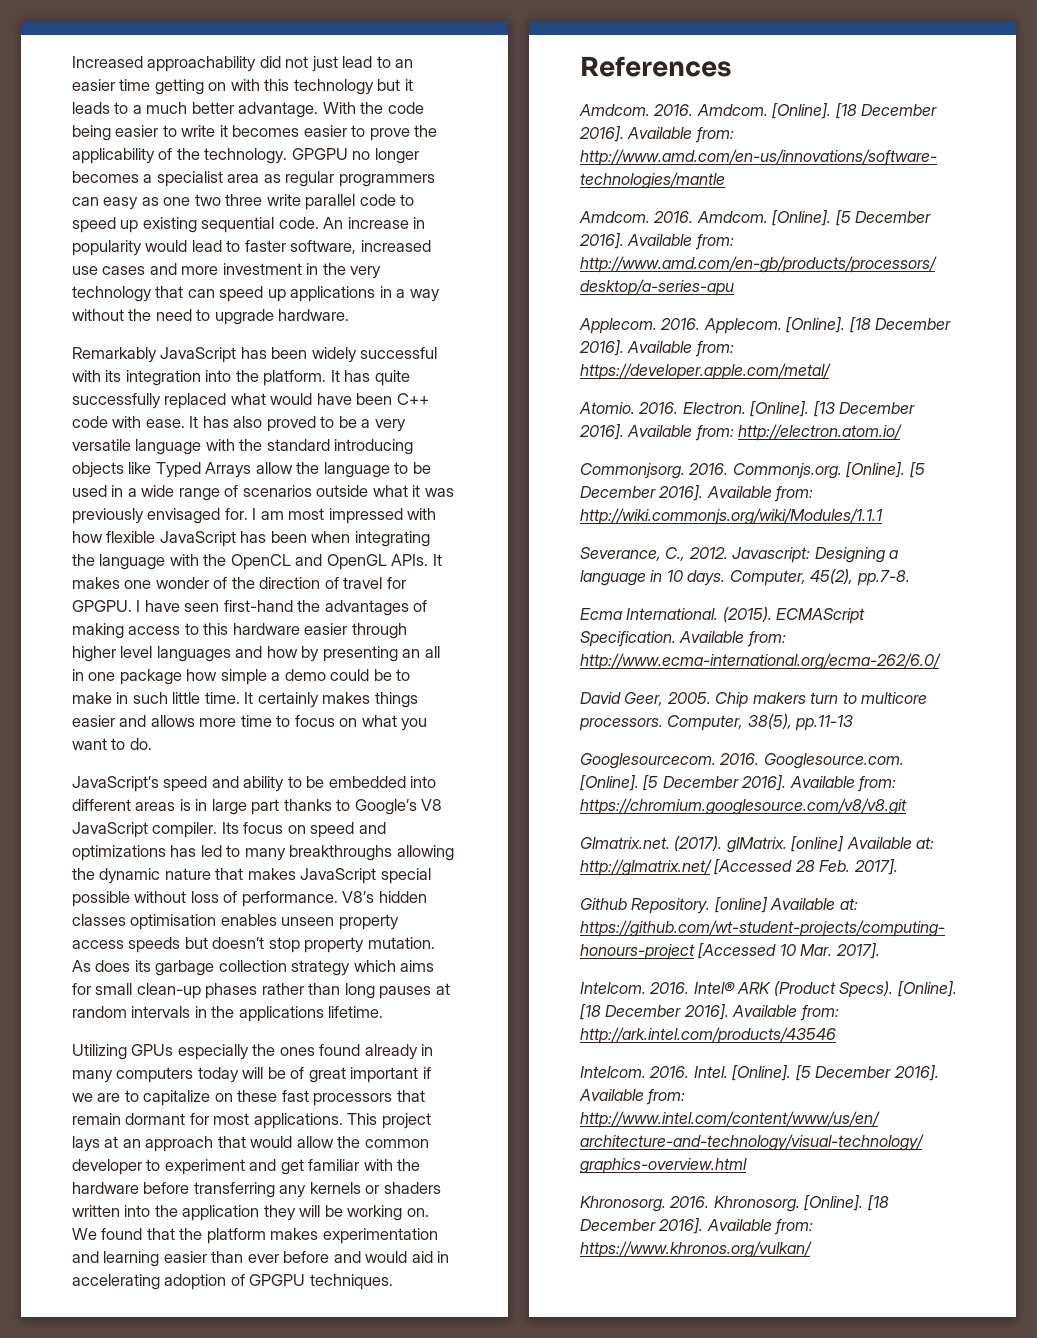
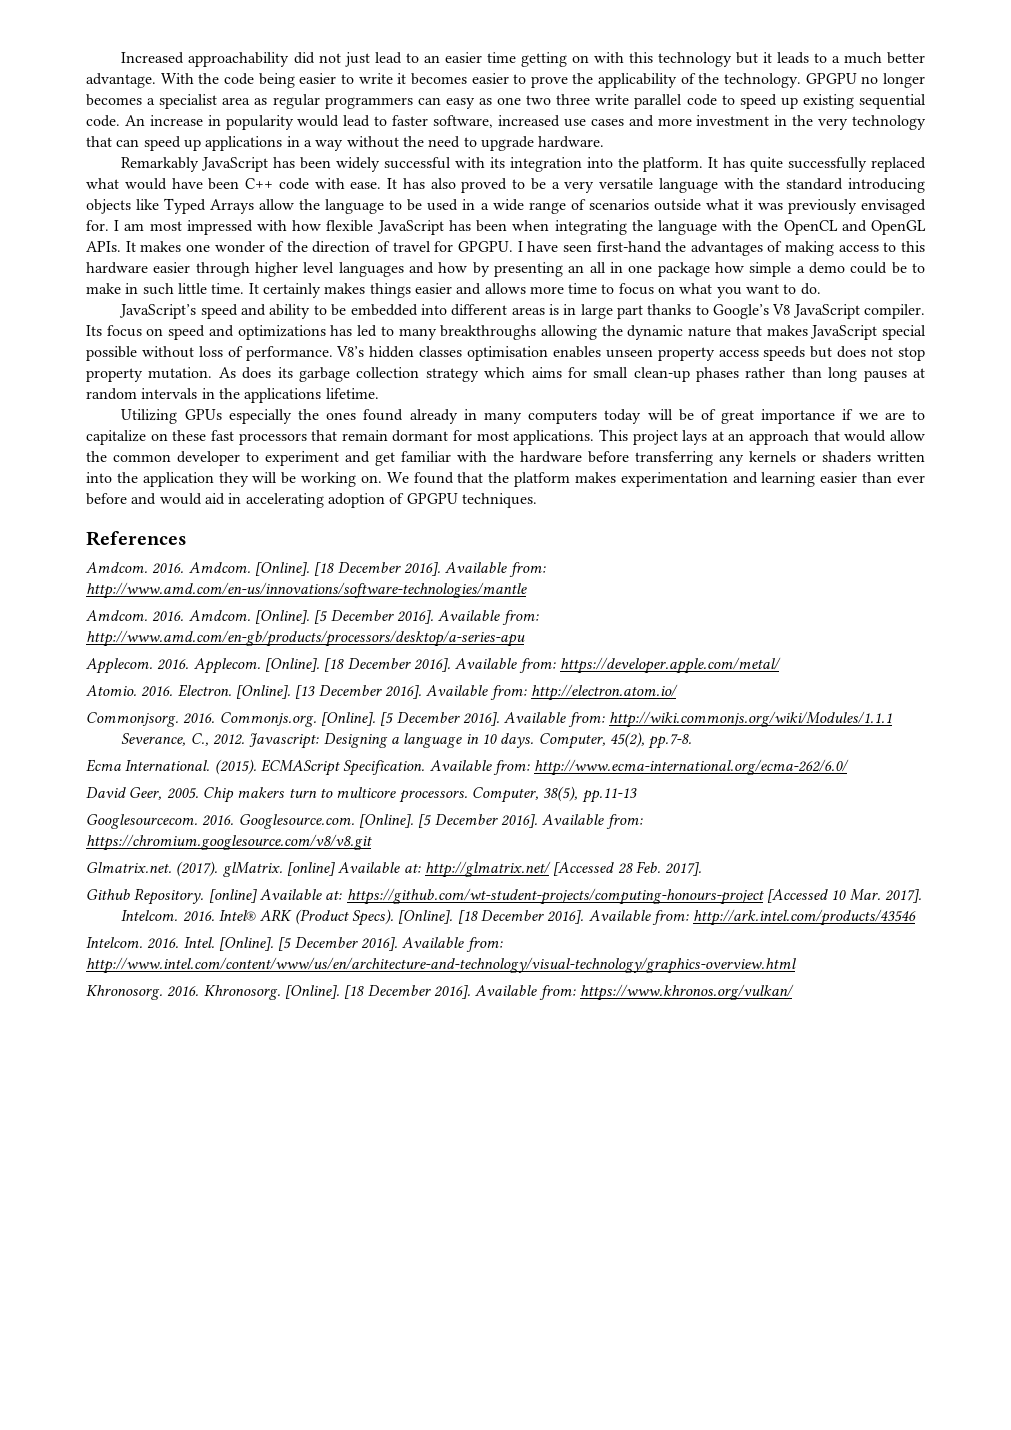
- V8’s hidden classes optimisation enables unseen property access speeds but doesn’t stop property mutation.
+ V8’s hidden classes optimisation enables unseen property access speeds but does not stop property mutation.
- Utilizing GPUs especially the ones found already in many computers today will be of great important if we are to capitalize on these fast processors that remain dormant for most applications.
+ Utilizing GPUs especially the ones found already in many computers today will be of great importance if we are to capitalize on these fast processors that remain dormant for most applications.

